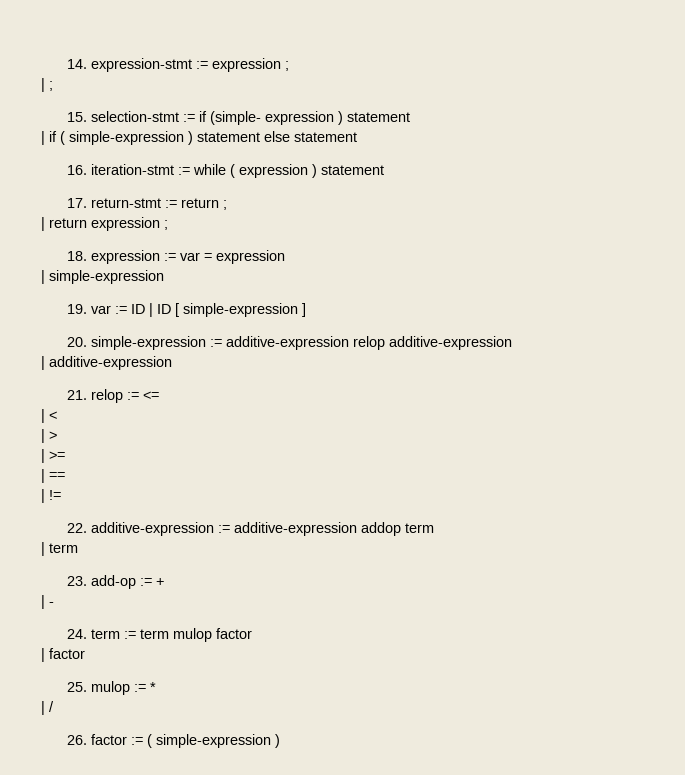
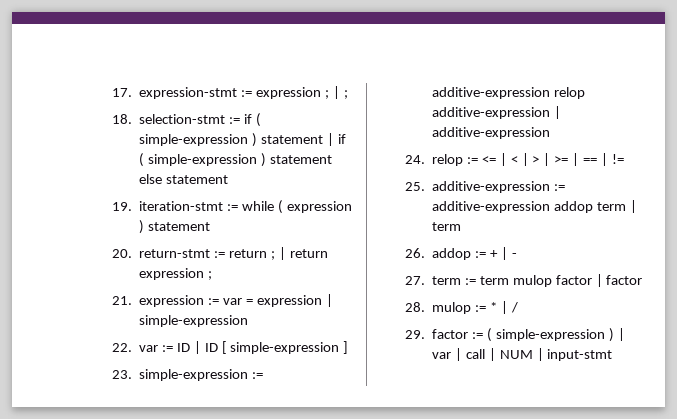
- 14. expression-stmt := expression ;
- | ;
+ 17. expression-stmt := expression ; | ;
- 15. selection-stmt := if (simple- expression ) statement
- | if ( simple-expression ) statement else statement
+ 18. selection-stmt := if ( simple-expression ) statement | if ( simple-expression ) statement else statement
- 16. iteration-stmt := while ( expression ) statement
+ 19. iteration-stmt := while ( expression ) statement
- 17. return-stmt := return ;
- | return expression ;
+ 20. return-stmt := return ; | return expression ;
- 18. expression := var = expression
- | simple-expression
+ 21. expression := var = expression | simple-expression
- 19. var := ID | ID [ simple-expression ]
+ 22. var := ID | ID [ simple-expression ]
- 20. simple-expression := additive-expression relop additive-expression
- | additive-expression
+ 23. simple-expression := additive-expression relop additive-expression | additive-expression
- 21. relop := <=
- | <
- | >
- | >=
- | ==
- | !=
+ 24. relop := <= | < | > | >= | == | !=
- 22. additive-expression := additive-expression addop term
- | term
+ 25. additive-expression := additive-expression addop term | term
- 23. add-op := +
- | -
+ 26. addop := + | -
- 24. term := term mulop factor
- | factor
+ 27. term := term mulop factor | factor
- 25. mulop := *
- | /
+ 28. mulop := * | /
- 26. factor := ( simple-expression )
+ 29. factor := ( simple-expression ) | var | call | NUM | input-stmt

